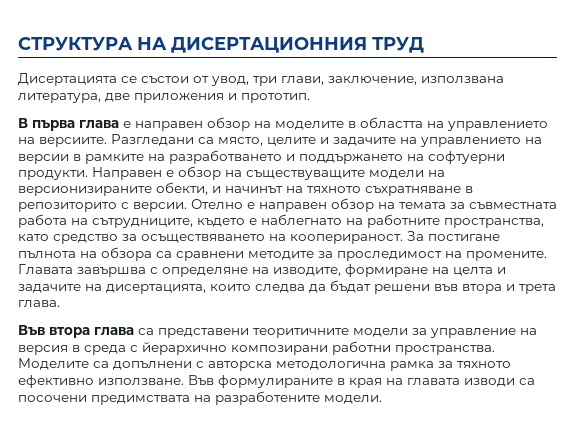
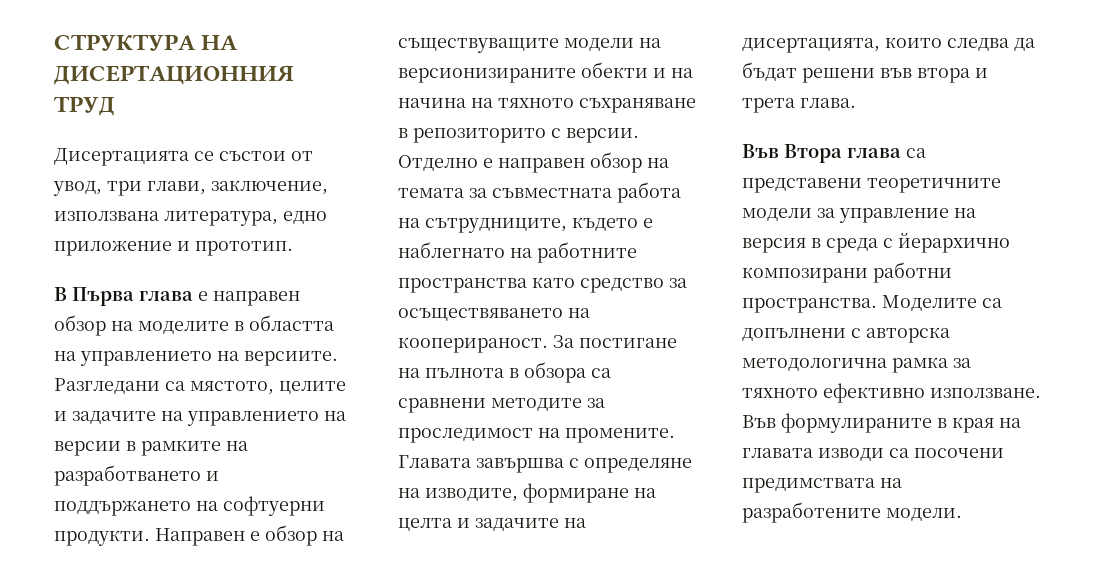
- Дисертацията се състои от увод, три глави, заключение, използвана литература, две приложения и прототип.
+ Дисертацията се състои от увод, три глави, заключение, използвана литература, едно приложение и прототип.
- В първа глава е направен обзор на моделите в областта на управлението на версиите.
+ В Първа глава е направен обзор на моделите в областта на управлението на версиите.
- Разгледани са място, целите и задачите на управлението на версии в рамките на разработването и поддържането на софтуерни продукти.
+ Разгледани са мястото, целите и задачите на управлението на версии в рамките на разработването и поддържането на софтуерни продукти.
- Направен е обзор на съществуващите модели на версионизираните обекти, и начинът на тяхното съхратняване в репозиторито с версии.
+ Направен е обзор на съществуващите модели на версионизираните обекти и на начина на тяхното съхраняване в репозиторито с версии.
- Отелно е направен обзор на темата за съвместната работа на сътрудниците, където е наблегнато на работните пространства, като средство за осъществяването на кооперираност.
+ Отделно е направен обзор на темата за съвместната работа на сътрудниците, където е наблегнато на работните пространства като средство за осъществяването на кооперираност.
- За постигане пълнота на обзора са сравнени методите за проследимост на промените.
+ За постигане на пълнота в обзора са сравнени методите за проследимост на промените.
- Във втора глава са представени теоритичните модели за управление на версия в среда с йерархично композирани работни пространства.
+ Във Втора глава са представени теоретичните модели за управление на версия в среда с йерархично композирани работни пространства.

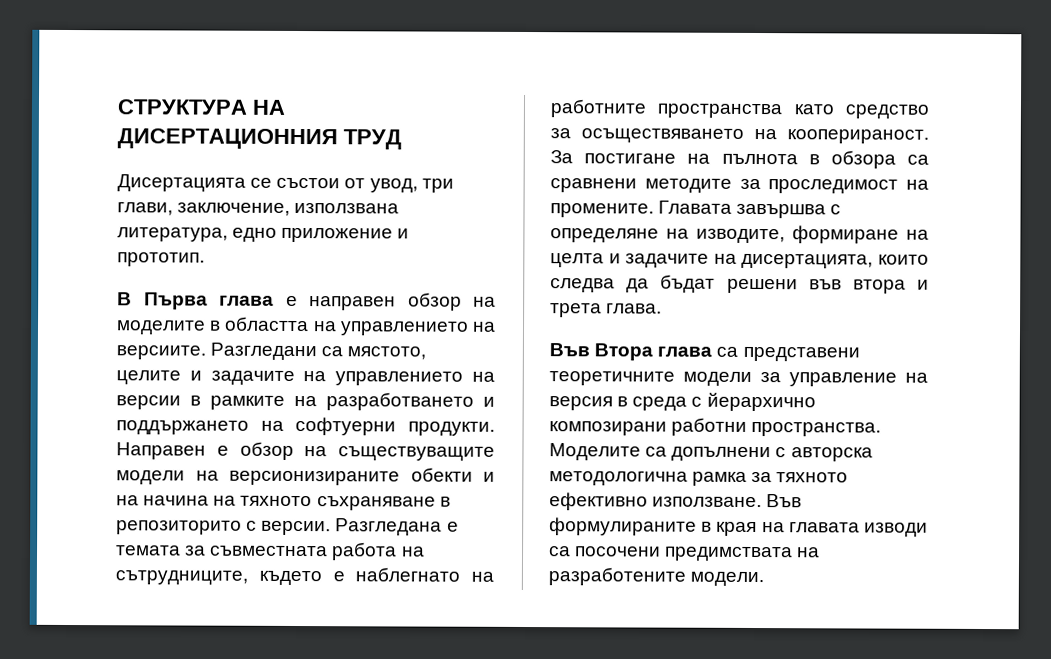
- Отделно е направен обзор на темата за съвместната работа на сътрудниците, където е наблегнато на работните пространства като средство за осъществяването на кооперираност.
+ Разгледана е темата за съвместната работа на сътрудниците, където е наблегнато на работните пространства като средство за осъществяването на кооперираност.

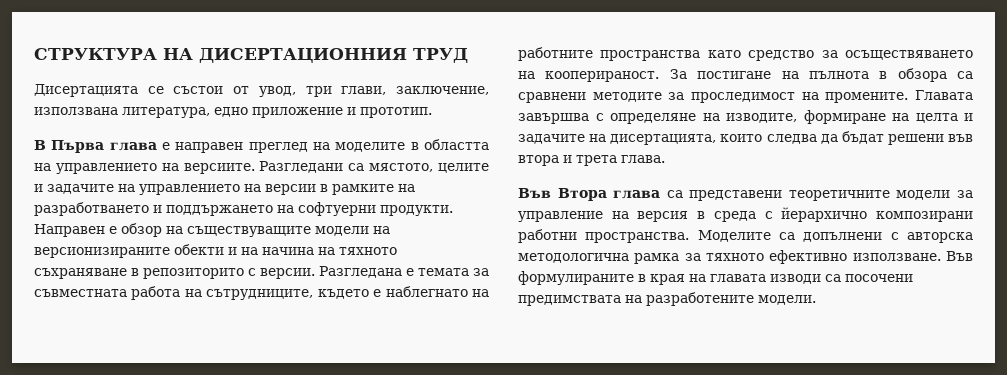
- В Първа глава е направен обзор на моделите в областта на управлението на версиите.
+ В Първа глава е направен преглед на моделите в областта на управлението на версиите.

